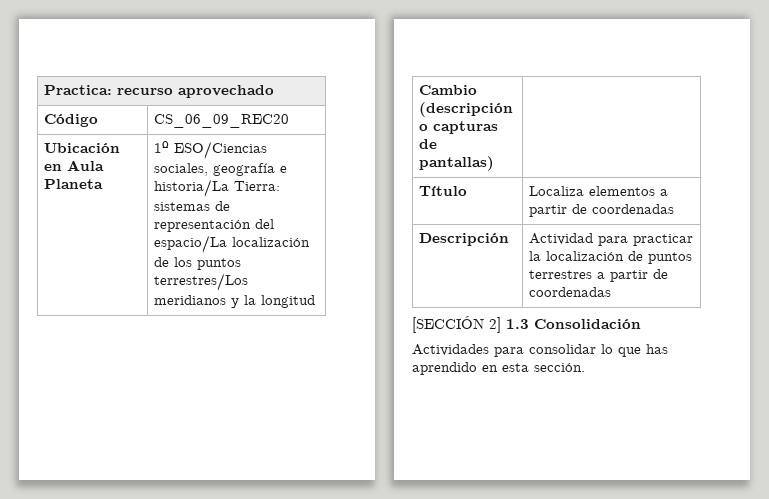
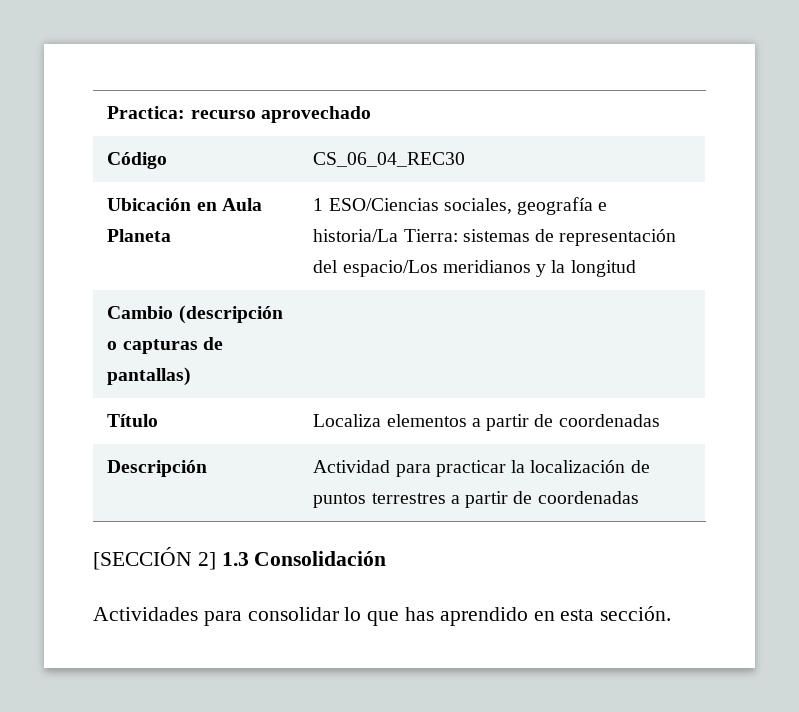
- Código | CS_06_09_REC20
+ Código | CS_06_04_REC30
- Ubicación en Aula Planeta | 1º ESO/Ciencias sociales, geografía e historia/La Tierra: sistemas de representación del espacio/La localización de los puntos terrestres/Los meridianos y la longitud
+ Ubicación en Aula Planeta | 1 ESO/Ciencias sociales, geografía e historia/La Tierra: sistemas de representación del espacio/Los meridianos y la longitud

